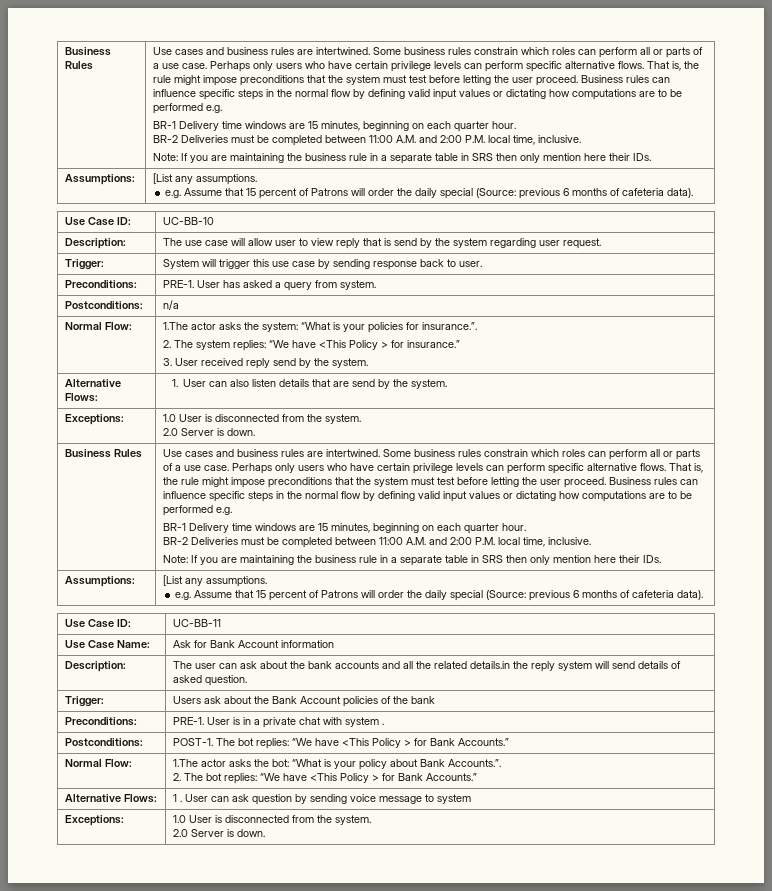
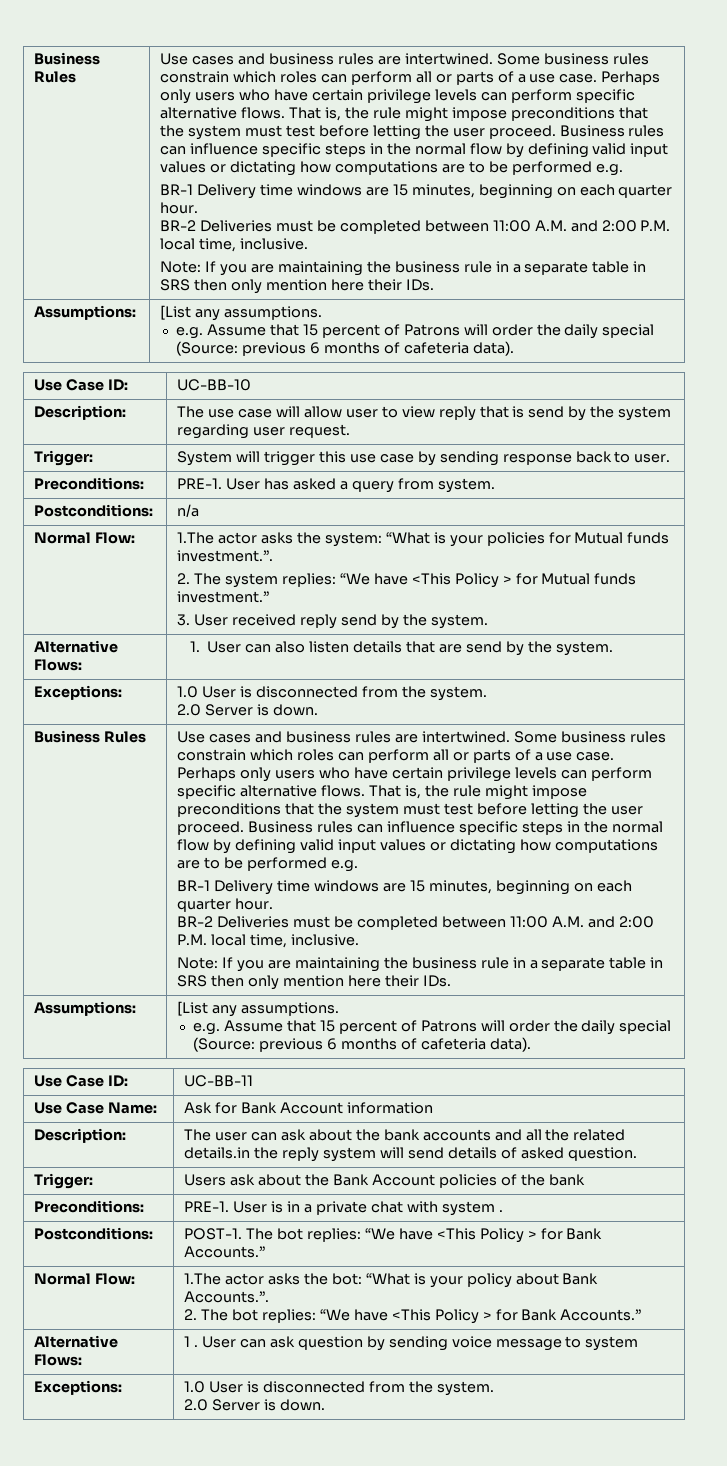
- Normal Flow: | 1.The actor asks the system: “What is your policies for insurance.”.
- 2. The system replies: “We have <This Policy > for insurance.”
+ Normal Flow: | 1.The actor asks the system: “What is your policies for Mutual funds investment.”.
+ 2. The system replies: “We have <This Policy > for Mutual funds investment.”

